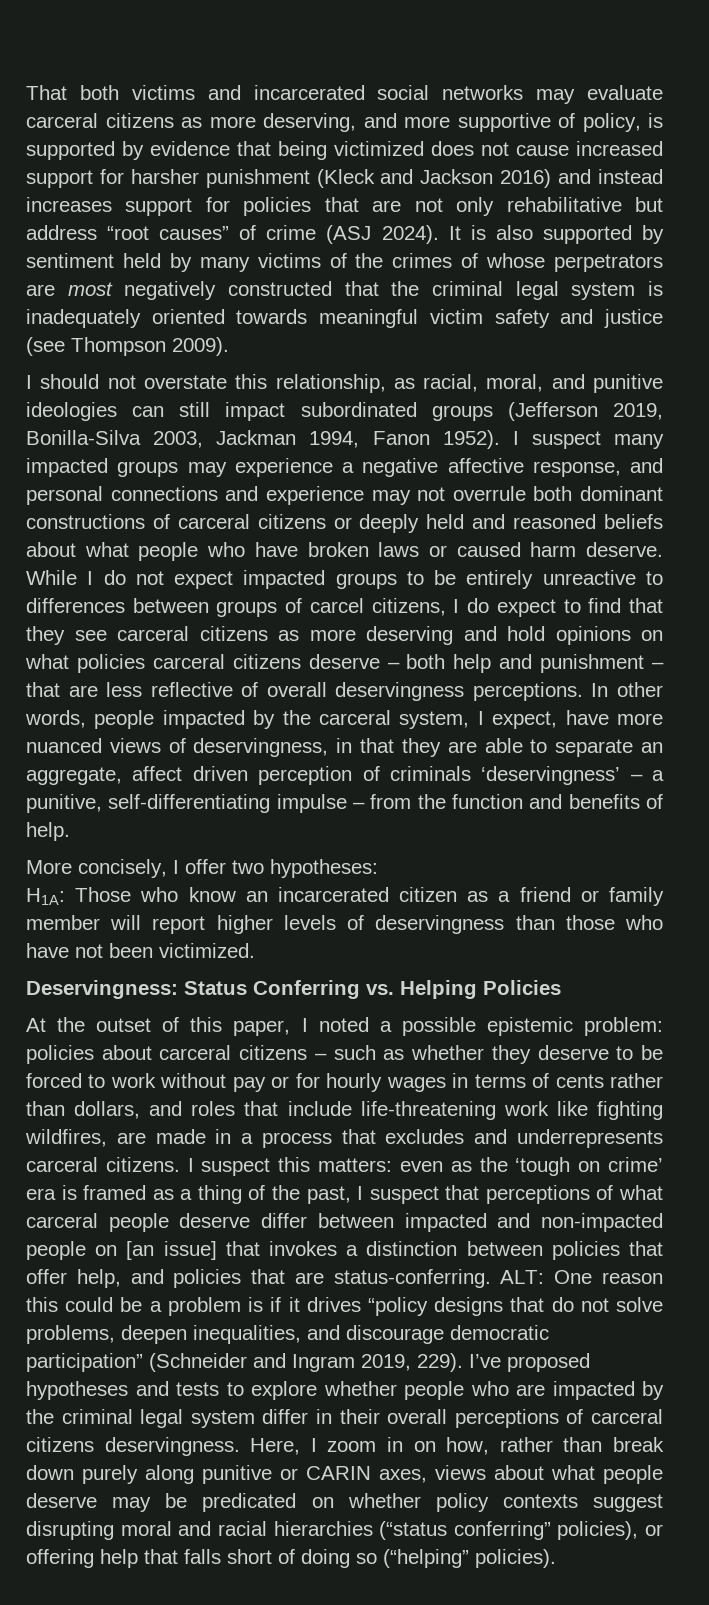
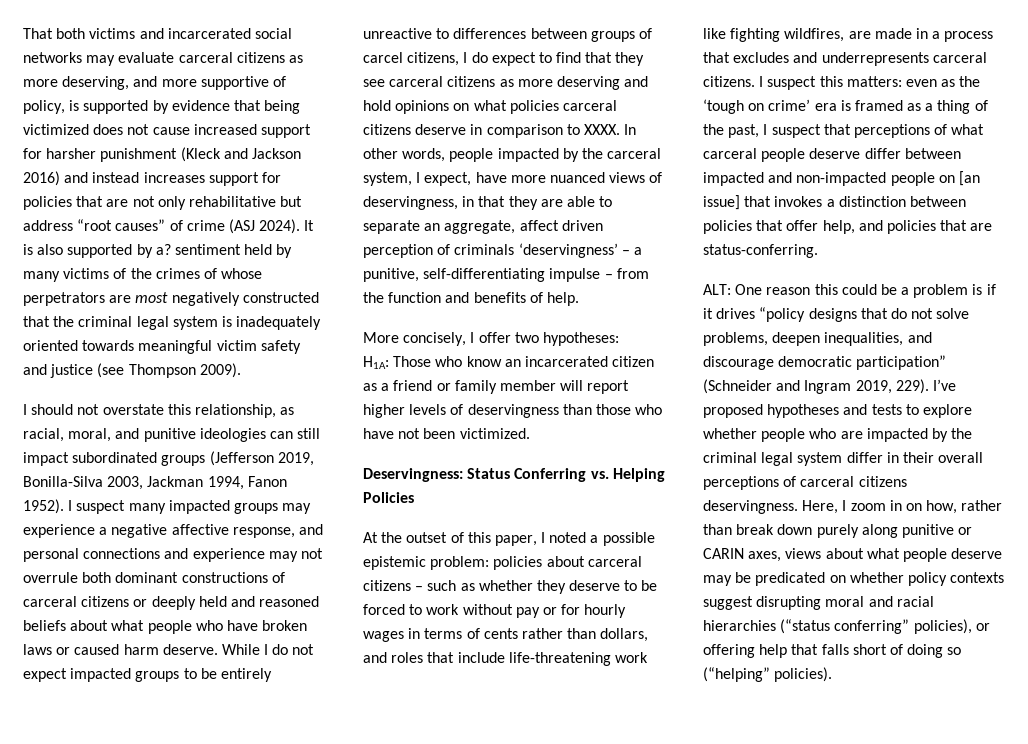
- It is also supported by sentiment held by many victims of the crimes of whose perpetrators are most negatively constructed that the criminal legal system is inadequately oriented towards meaningful victim safety and justice (see Thompson 2009).
+ It is also supported by a? sentiment held by many victims of the crimes of whose perpetrators are most negatively constructed that the criminal legal system is inadequately oriented towards meaningful victim safety and justice (see Thompson 2009).
- While I do not expect impacted groups to be entirely unreactive to differences between groups of carcel citizens, I do expect to find that they see carceral citizens as more deserving and hold opinions on what policies carceral citizens deserve – both help and punishment – that are less reflective of overall deservingness perceptions.
+ While I do not expect impacted groups to be entirely unreactive to differences between groups of carcel citizens, I do expect to find that they see carceral citizens as more deserving and hold opinions on what policies carceral citizens deserve in comparison to XXXX.
- even as the ‘tough on crime’ era is framed as a thing of the past, I suspect that perceptions of what carceral people deserve differ between impacted and non-impacted people on [an issue] that invokes a distinction between policies that offer help, and policies that are status-conferring. ALT:
+ even as the ‘tough on crime’ era is framed as a thing of the past, I suspect that perceptions of what carceral people deserve differ between impacted and non-impacted people on [an issue] that invokes a distinction between policies that offer help, and policies that are status-conferring.
+ ALT:

